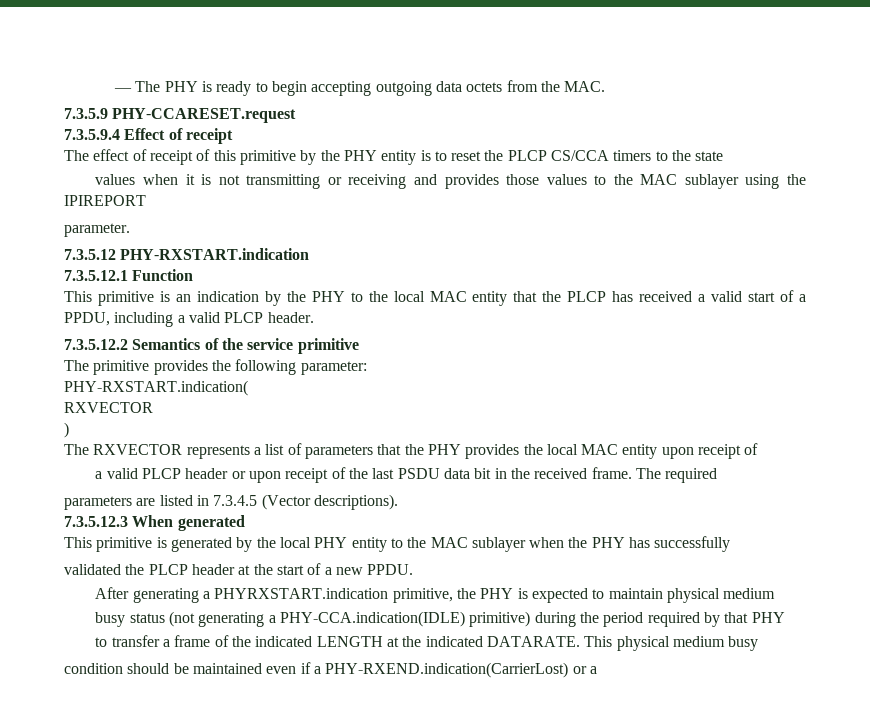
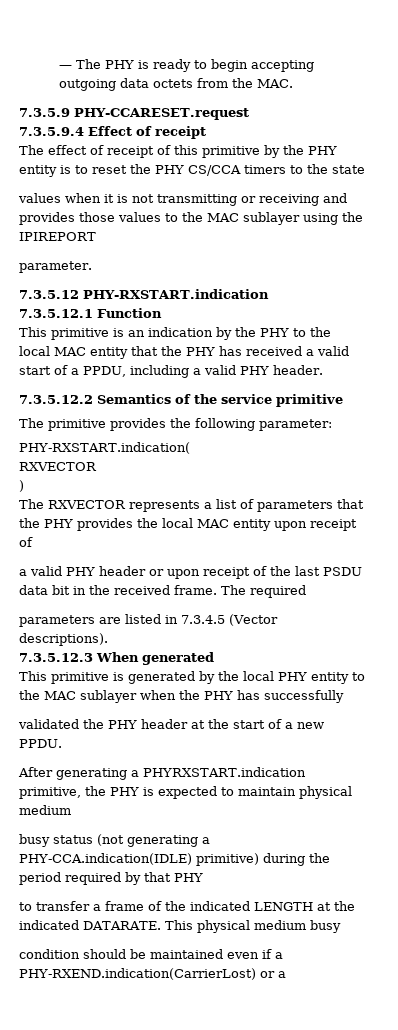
- The effect of receipt of this primitive by the PHY entity is to reset the PLCP CS/CCA timers to the state
+ The effect of receipt of this primitive by the PHY entity is to reset the PHY CS/CCA timers to the state
- This primitive is an indication by the PHY to the local MAC entity that the PLCP has received a valid start of a PPDU, including a valid PLCP header.
+ This primitive is an indication by the PHY to the local MAC entity that the PHY has received a valid start of a PPDU, including a valid PHY header.
- a valid PLCP header or upon receipt of the last PSDU data bit in the received frame.
+ a valid PHY header or upon receipt of the last PSDU data bit in the received frame.
- validated the PLCP header at the start of a new PPDU.
+ validated the PHY header at the start of a new PPDU.

